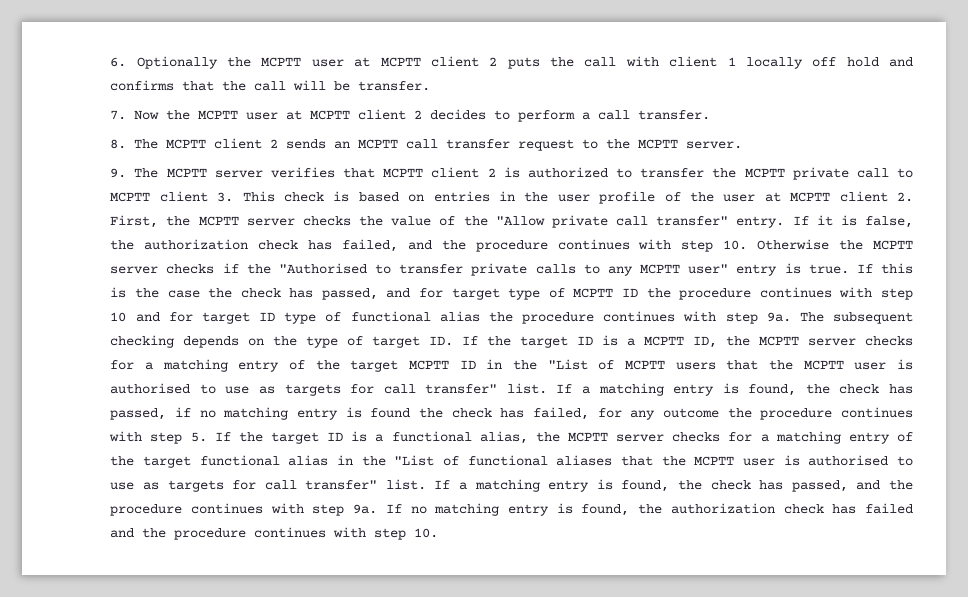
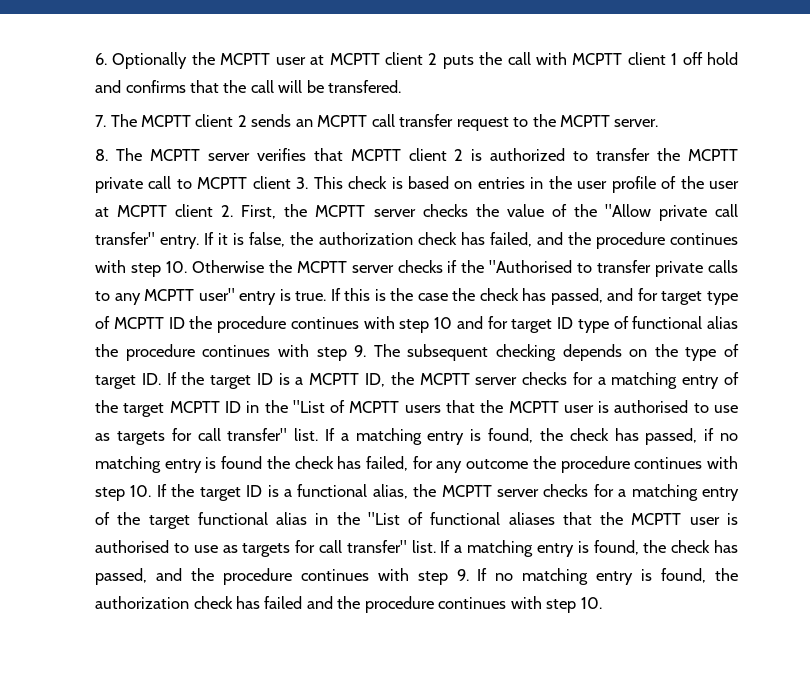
- 6. Optionally the MCPTT user at MCPTT client 2 puts the call with client 1 locally off hold and confirms that the call will be transfer.
+ 6. Optionally the MCPTT user at MCPTT client 2 puts the call with MCPTT client 1 off hold and confirms that the call will be transfered.
- 7. Now the MCPTT user at MCPTT client 2 decides to perform a call transfer.
- 8. The MCPTT client 2 sends an MCPTT call transfer request to the MCPTT server.
+ 7. The MCPTT client 2 sends an MCPTT call transfer request to the MCPTT server.
- 9. The MCPTT server verifies that MCPTT client 2 is authorized to transfer the MCPTT private call to MCPTT client 3. This check is based on entries in the user profile of the user at MCPTT client 2. First, the MCPTT server checks the value of the "Allow private call transfer" entry.
+ 8. The MCPTT server verifies that MCPTT client 2 is authorized to transfer the MCPTT private call to MCPTT client 3. This check is based on entries in the user profile of the user at MCPTT client 2. First, the MCPTT server checks the value of the "Allow private call transfer" entry.
- If this is the case the check has passed, and for target type of MCPTT ID the procedure continues with step 10 and for target ID type of functional alias the procedure continues with step 9a. The subsequent checking depends on the type of target ID. If the target ID is a MCPTT ID, the MCPTT server checks for a matching entry of the target MCPTT ID in the "List of MCPTT users that the MCPTT user is authorised to use as targets for call transfer" list.
+ If this is the case the check has passed, and for target type of MCPTT ID the procedure continues with step 10 and for target ID type of functional alias the procedure continues with step 9. The subsequent checking depends on the type of target ID. If the target ID is a MCPTT ID, the MCPTT server checks for a matching entry of the target MCPTT ID in the "List of MCPTT users that the MCPTT user is authorised to use as targets for call transfer" list.
- If a matching entry is found, the check has passed, if no matching entry is found the check has failed, for any outcome the procedure continues with step 5. If the target ID is a functional alias, the MCPTT server checks for a matching entry of the target functional alias in the "List of functional aliases that the MCPTT user is authorised to use as targets for call transfer" list.
+ If a matching entry is found, the check has passed, if no matching entry is found the check has failed, for any outcome the procedure continues with step 10. If the target ID is a functional alias, the MCPTT server checks for a matching entry of the target functional alias in the "List of functional aliases that the MCPTT user is authorised to use as targets for call transfer" list.
- If a matching entry is found, the check has passed, and the procedure continues with step 9a. If no matching entry is found, the authorization check has failed and the procedure continues with step 10.
+ If a matching entry is found, the check has passed, and the procedure continues with step 9. If no matching entry is found, the authorization check has failed and the procedure continues with step 10.

